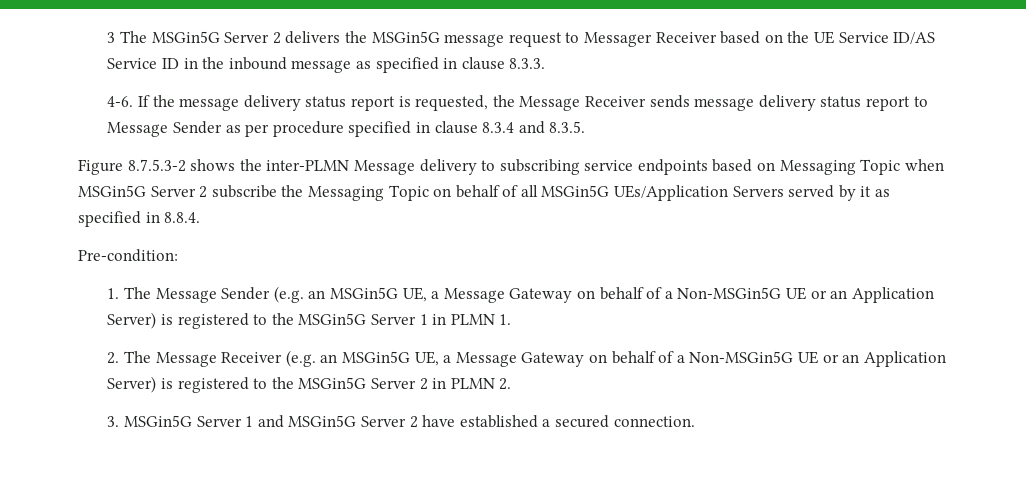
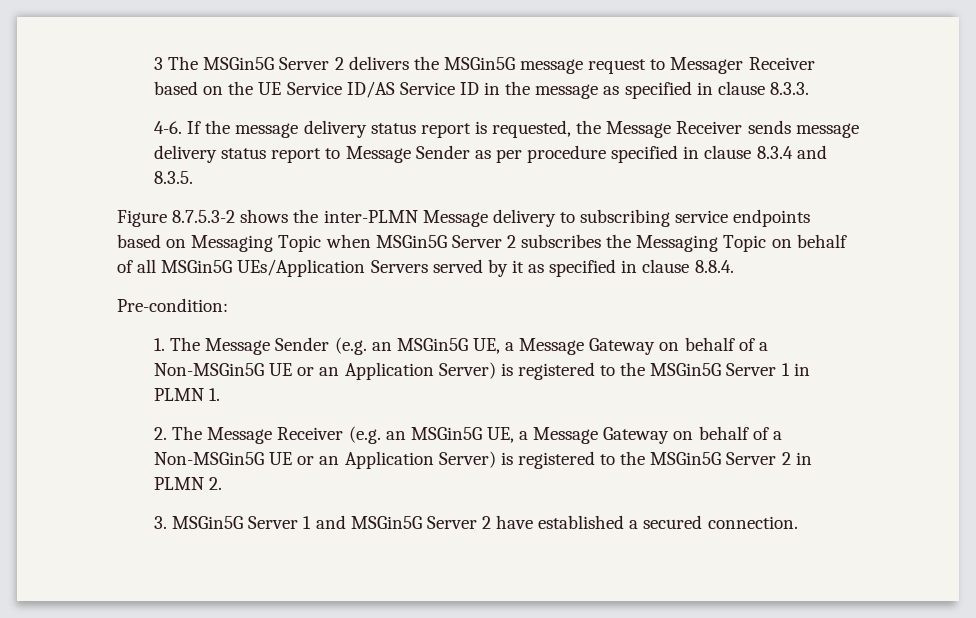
- 3 The MSGin5G Server 2 delivers the MSGin5G message request to Messager Receiver based on the UE Service ID/AS Service ID in the inbound message as specified in clause 8.3.3.
+ 3 The MSGin5G Server 2 delivers the MSGin5G message request to Messager Receiver based on the UE Service ID/AS Service ID in the message as specified in clause 8.3.3.
- Figure 8.7.5.3-2 shows the inter-PLMN Message delivery to subscribing service endpoints based on Messaging Topic when MSGin5G Server 2 subscribe the Messaging Topic on behalf of all MSGin5G UEs/Application Servers served by it as specified in 8.8.4.
+ Figure 8.7.5.3-2 shows the inter-PLMN Message delivery to subscribing service endpoints based on Messaging Topic when MSGin5G Server 2 subscribes the Messaging Topic on behalf of all MSGin5G UEs/Application Servers served by it as specified in clause 8.8.4.

